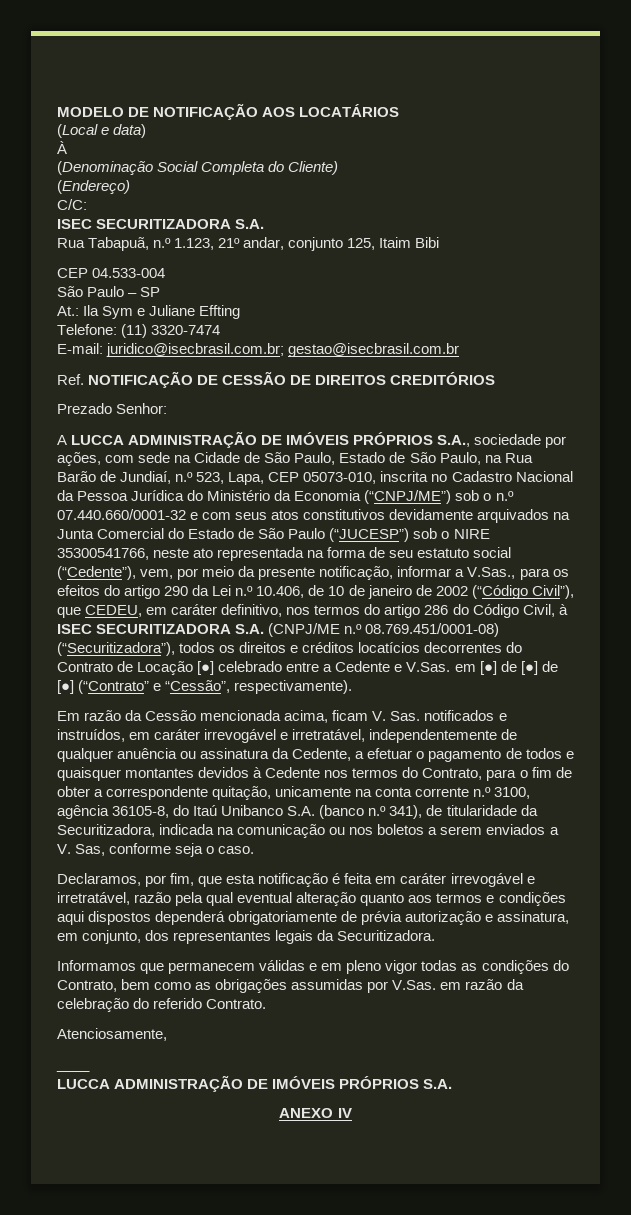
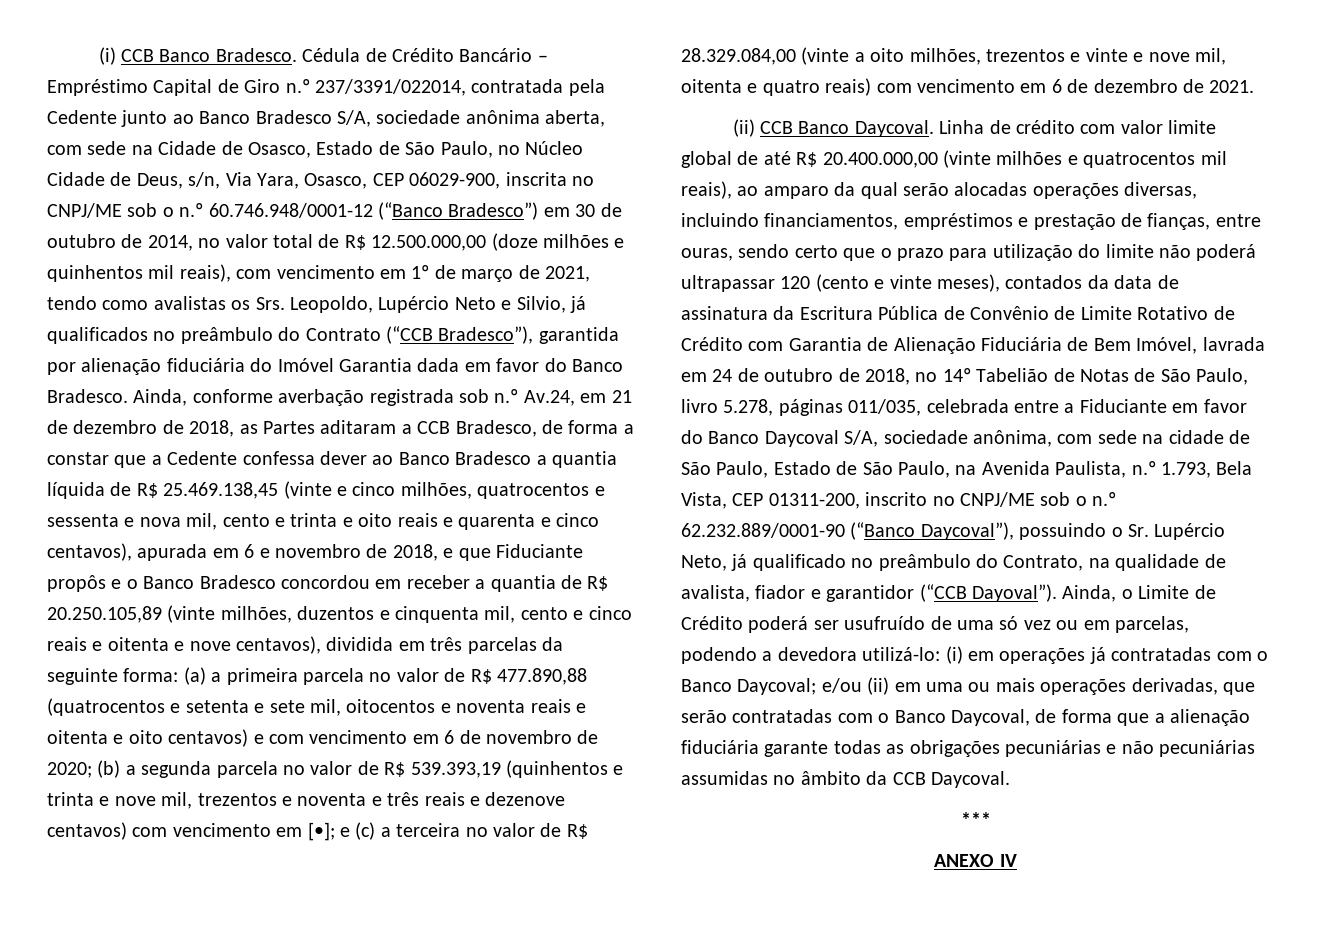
- MODELO DE NOTIFICAÇÃO AOS LOCATÁRIOS
- (Local e data)
- À
- (Denominação Social Completa do Cliente)
- (Endereço)
- C/C:
- ISEC SECURITIZADORA S.A.
- Rua Tabapuã, n.º 1.123, 21º andar, conjunto 125, Itaim Bibi
- CEP 04.533-004
- São Paulo – SP
- At.: Ila Sym e Juliane Effting
- Telefone: (11) 3320-7474
- E-mail: juridico@isecbrasil.com.br; gestao@isecbrasil.com.br
- Ref. NOTIFICAÇÃO DE CESSÃO DE DIREITOS CREDITÓRIOS
- Prezado Senhor:
- A LUCCA ADMINISTRAÇÃO DE IMÓVEIS PRÓPRIOS S.A., sociedade por ações, com sede na Cidade de São Paulo, Estado de São Paulo, na Rua Barão de Jundiaí, n.º 523, Lapa, CEP 05073-010, inscrita no Cadastro Nacional da Pessoa Jurídica do Ministério da Economia (“CNPJ/ME”) sob o n.º 07.440.660/0001-32 e com seus atos constitutivos devidamente arquivados na Junta Comercial do Estado de São Paulo (“JUCESP”) sob o NIRE 35300541766, neste ato representada na forma de seu estatuto social (“Cedente”), vem, por meio da presente notificação, informar a V.Sas., para os efeitos do artigo 290 da Lei n.º 10.406, de 10 de janeiro de 2002 (“Código Civil”), que CEDEU, em caráter definitivo, nos termos do artigo 286 do Código Civil, à ISEC SECURITIZADORA S.A. (CNPJ/ME n.º 08.769.451/0001-08) (“Securitizadora”), todos os direitos e créditos locatícios decorrentes do Contrato de Locação [●] celebrado entre a Cedente e V.Sas. em [●] de [●] de [●] (“Contrato” e “Cessão”, respectivamente).
- Em razão da Cessão mencionada acima, ficam V. Sas. notificados e instruídos, em caráter irrevogável e irretratável, independentemente de qualquer anuência ou assinatura da Cedente, a efetuar o pagamento de todos e quaisquer montantes devidos à Cedente nos termos do Contrato, para o fim de obter a correspondente quitação, unicamente na conta corrente n.º 3100, agência 36105-8, do Itaú Unibanco S.A. (banco n.º 341), de titularidade da Securitizadora, indicada na comunicação ou nos boletos a serem enviados a V. Sas, conforme seja o caso.
- Declaramos, por fim, que esta notificação é feita em caráter irrevogável e irretratável, razão pela qual eventual alteração quanto aos termos e condições aqui dispostos dependerá obrigatoriamente de prévia autorização e assinatura, em conjunto, dos representantes legais da Securitizadora.
- Informamos que permanecem válidas e em pleno vigor todas as condições do Contrato, bem como as obrigações assumidas por V.Sas. em razão da celebração do referido Contrato.
- Atenciosamente,
- ____
- LUCCA ADMINISTRAÇÃO DE IMÓVEIS PRÓPRIOS S.A.
+ (i) CCB Banco Bradesco. Cédula de Crédito Bancário – Empréstimo Capital de Giro n.º 237/3391/022014, contratada pela Cedente junto ao Banco Bradesco S/A, sociedade anônima aberta, com sede na Cidade de Osasco, Estado de São Paulo, no Núcleo Cidade de Deus, s/n, Via Yara, Osasco, CEP 06029-900, inscrita no CNPJ/ME sob o n.º 60.746.948/0001-12 (“Banco Bradesco”) em 30 de outubro de 2014, no valor total de R$ 12.500.000,00 (doze milhões e quinhentos mil reais), com vencimento em 1º de março de 2021, tendo como avalistas os Srs. Leopoldo, Lupércio Neto e Silvio, já qualificados no preâmbulo do Contrato (“CCB Bradesco”), garantida por alienação fiduciária do Imóvel Garantia dada em favor do Banco Bradesco. Ainda, conforme averbação registrada sob n.º Av.24, em 21 de dezembro de 2018, as Partes aditaram a CCB Bradesco, de forma a constar que a Cedente confessa dever ao Banco Bradesco a quantia líquida de R$ 25.469.138,45 (vinte e cinco milhões, quatrocentos e sessenta e nova mil, cento e trinta e oito reais e quarenta e cinco centavos), apurada em 6 e novembro de 2018, e que Fiduciante propôs e o Banco Bradesco concordou em receber a quantia de R$ 20.250.105,89 (vinte milhões, duzentos e cinquenta mil, cento e cinco reais e oitenta e nove centavos), dividida em três parcelas da seguinte forma: (a) a primeira parcela no valor de R$ 477.890,88 (quatrocentos e setenta e sete mil, oitocentos e noventa reais e oitenta e oito centavos) e com vencimento em 6 de novembro de 2020; (b) a segunda parcela no valor de R$ 539.393,19 (quinhentos e trinta e nove mil, trezentos e noventa e três reais e dezenove centavos) com vencimento em [•]; e (c) a terceira no valor de R$ 28.329.084,00 (vinte a oito milhões, trezentos e vinte e nove mil, oitenta e quatro reais) com vencimento em 6 de dezembro de 2021.
+ (ii) CCB Banco Daycoval. Linha de crédito com valor limite global de até R$ 20.400.000,00 (vinte milhões e quatrocentos mil reais), ao amparo da qual serão alocadas operações diversas, incluindo financiamentos, empréstimos e prestação de fianças, entre ouras, sendo certo que o prazo para utilização do limite não poderá ultrapassar 120 (cento e vinte meses), contados da data de assinatura da Escritura Pública de Convênio de Limite Rotativo de Crédito com Garantia de Alienação Fiduciária de Bem Imóvel, lavrada em 24 de outubro de 2018, no 14º Tabelião de Notas de São Paulo, livro 5.278, páginas 011/035, celebrada entre a Fiduciante em favor do Banco Daycoval S/A, sociedade anônima, com sede na cidade de São Paulo, Estado de São Paulo, na Avenida Paulista, n.º 1.793, Bela Vista, CEP 01311-200, inscrito no CNPJ/ME sob o n.º 62.232.889/0001-90 (“Banco Daycoval”), possuindo o Sr. Lupércio Neto, já qualificado no preâmbulo do Contrato, na qualidade de avalista, fiador e garantidor (“CCB Dayoval”). Ainda, o Limite de Crédito poderá ser usufruído de uma só vez ou em parcelas, podendo a devedora utilizá-lo: (i) em operações já contratadas com o Banco Daycoval; e/ou (ii) em uma ou mais operações derivadas, que serão contratadas com o Banco Daycoval, de forma que a alienação fiduciária garante todas as obrigações pecuniárias e não pecuniárias assumidas no âmbito da CCB Daycoval.
+ ***

